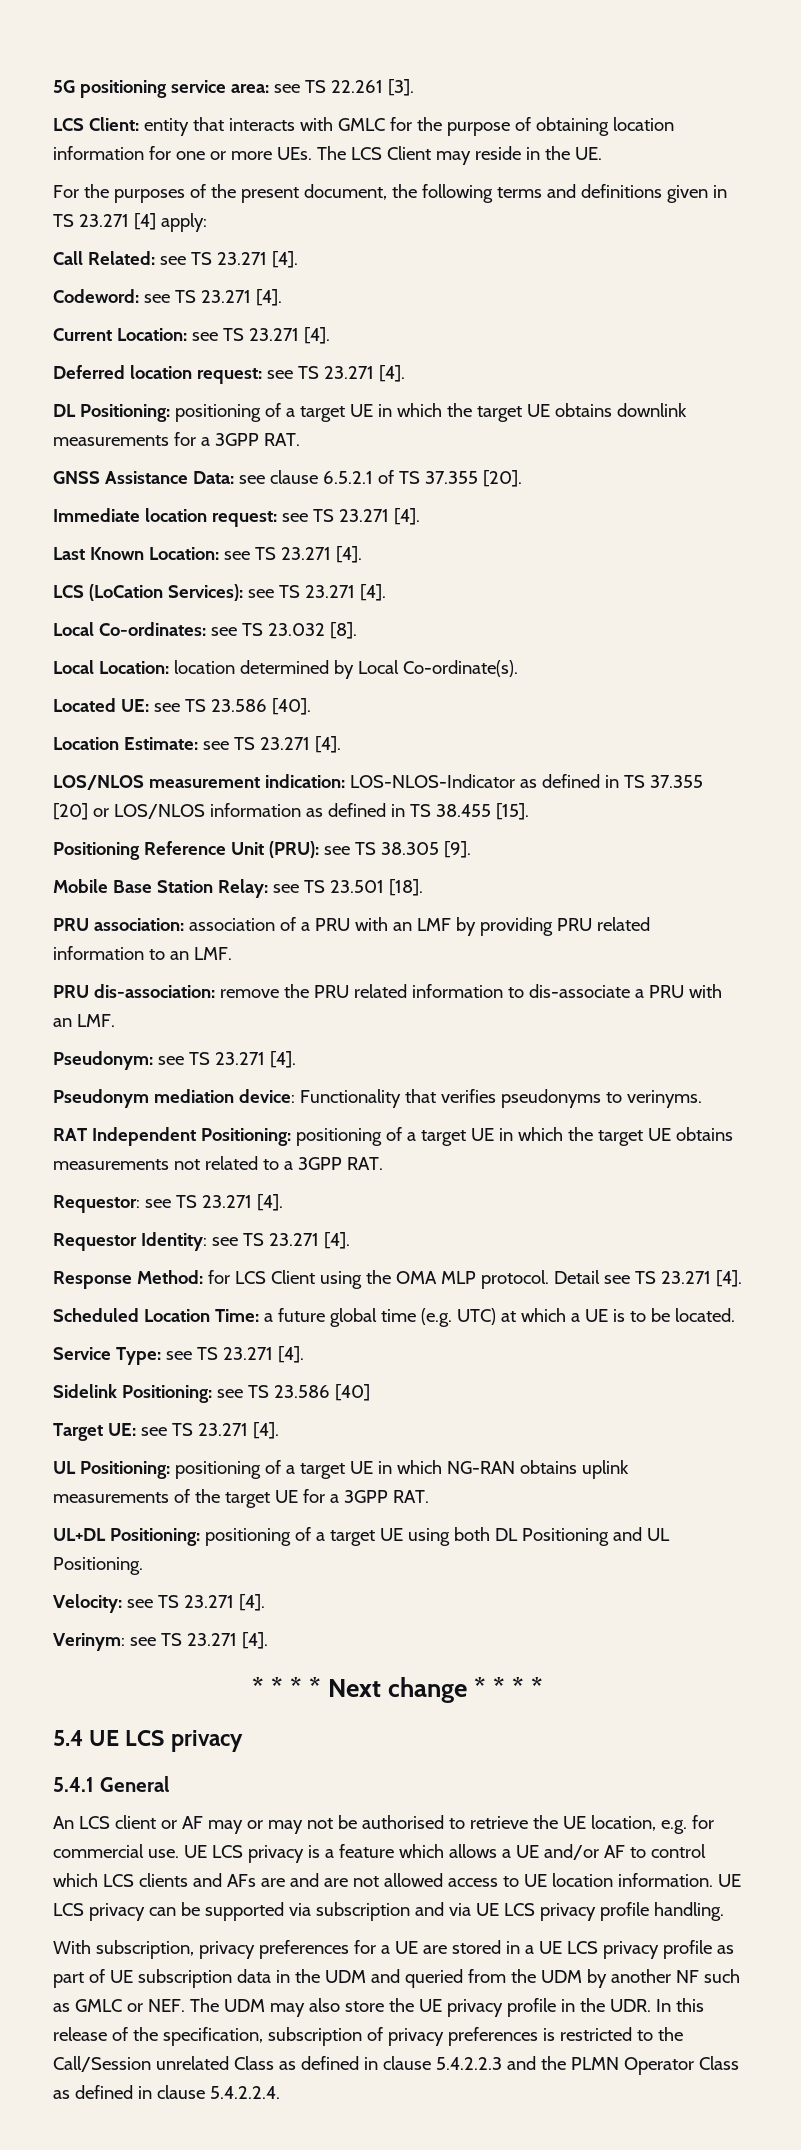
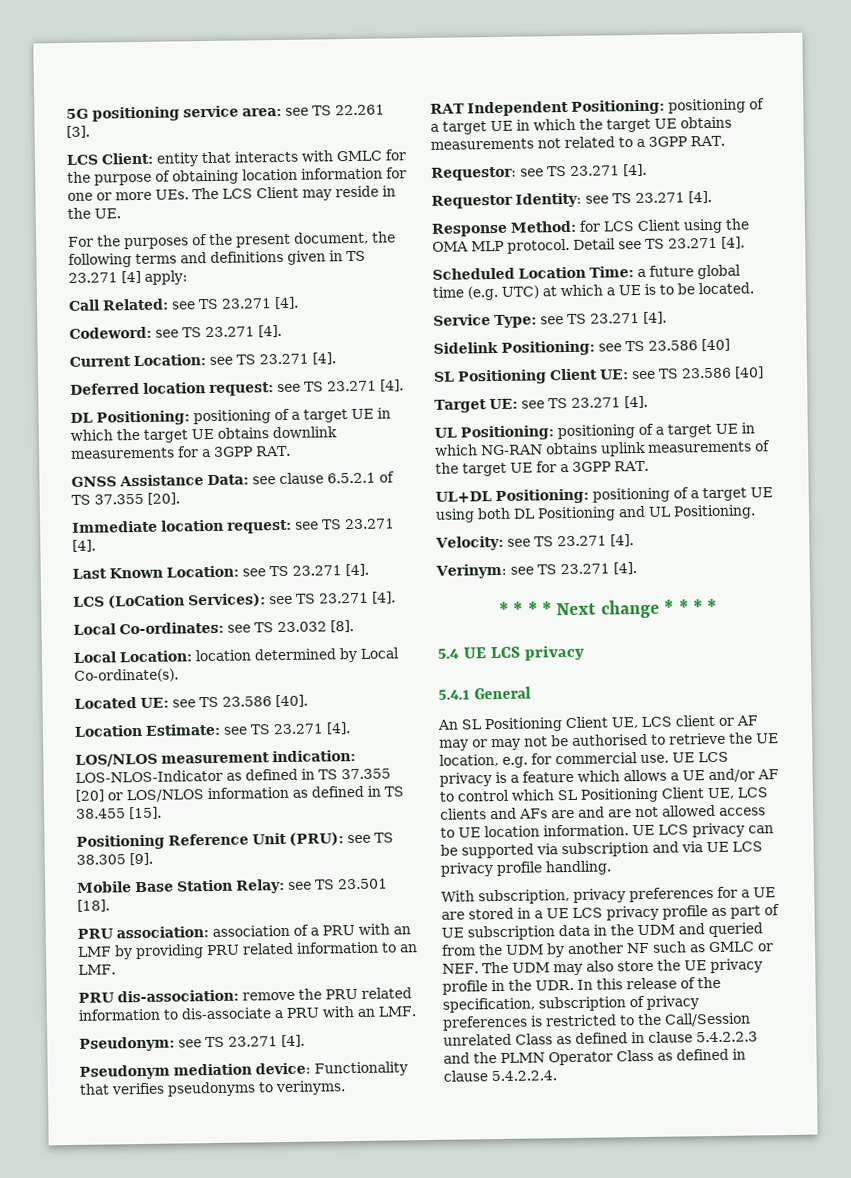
+ SL Positioning Client UE: see TS 23.586 [40]
- An LCS client or AF may or may not be authorised to retrieve the UE location, e.g. for commercial use.
+ An SL Positioning Client UE, LCS client or AF may or may not be authorised to retrieve the UE location, e.g. for commercial use.
- UE LCS privacy is a feature which allows a UE and/or AF to control which LCS clients and AFs are and are not allowed access to UE location information.
+ UE LCS privacy is a feature which allows a UE and/or AF to control which SL Positioning Client UE, LCS clients and AFs are and are not allowed access to UE location information.

